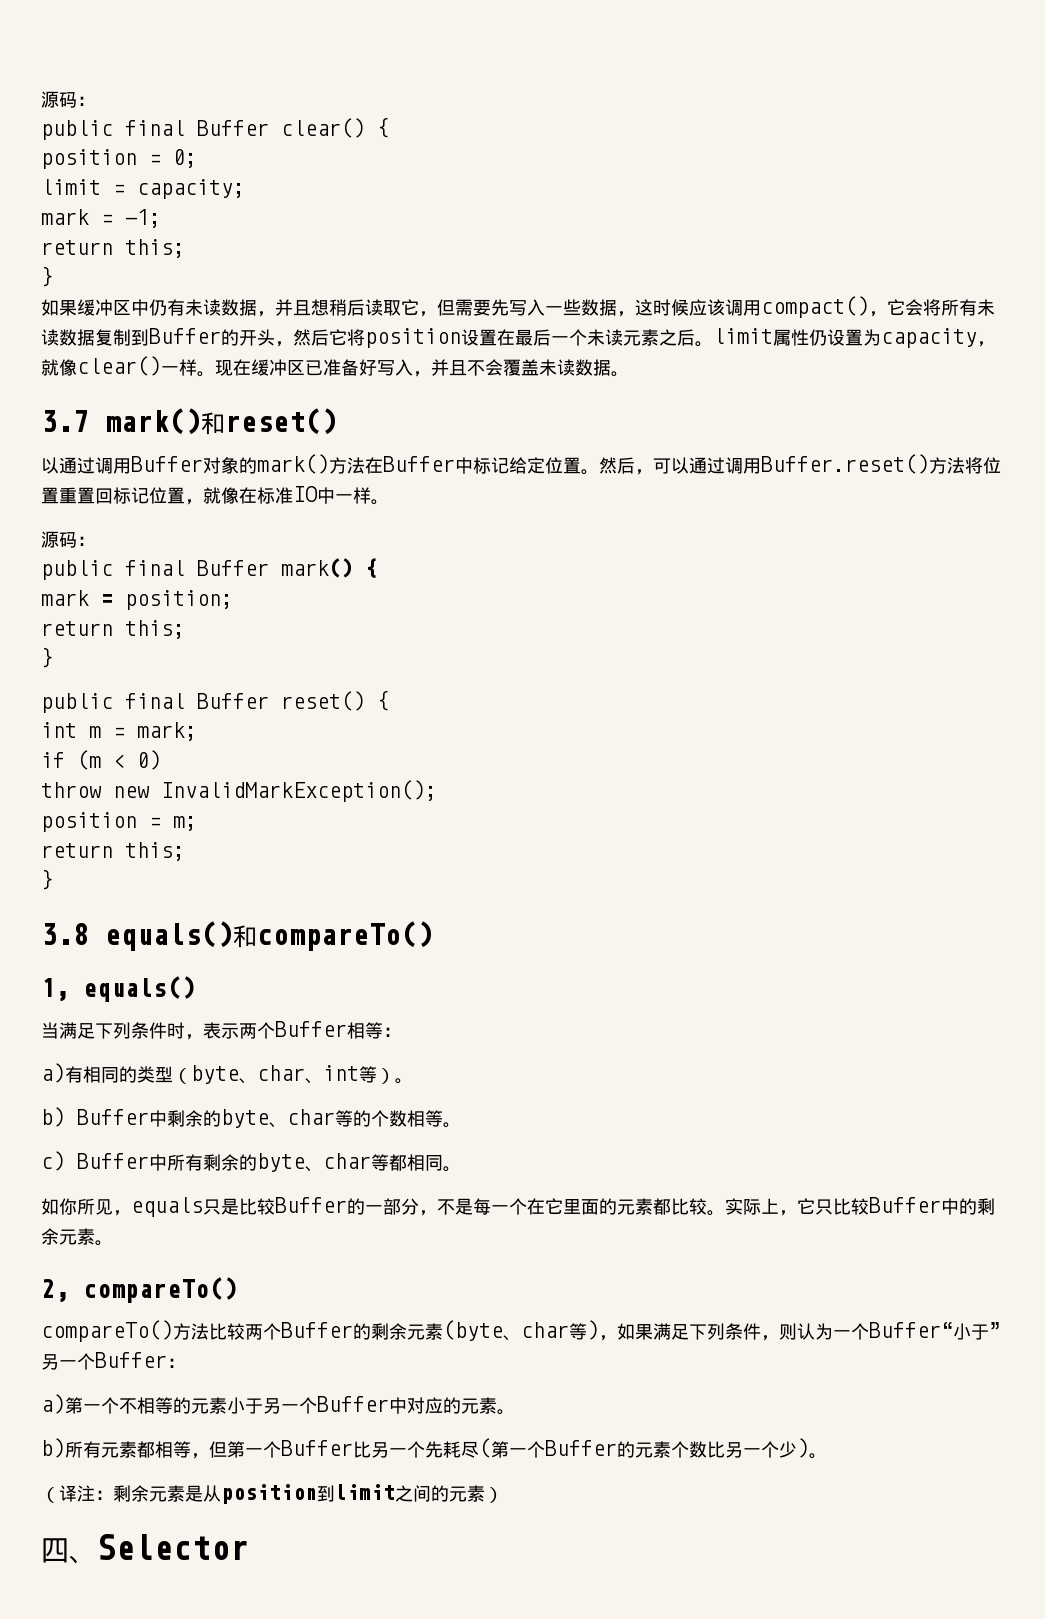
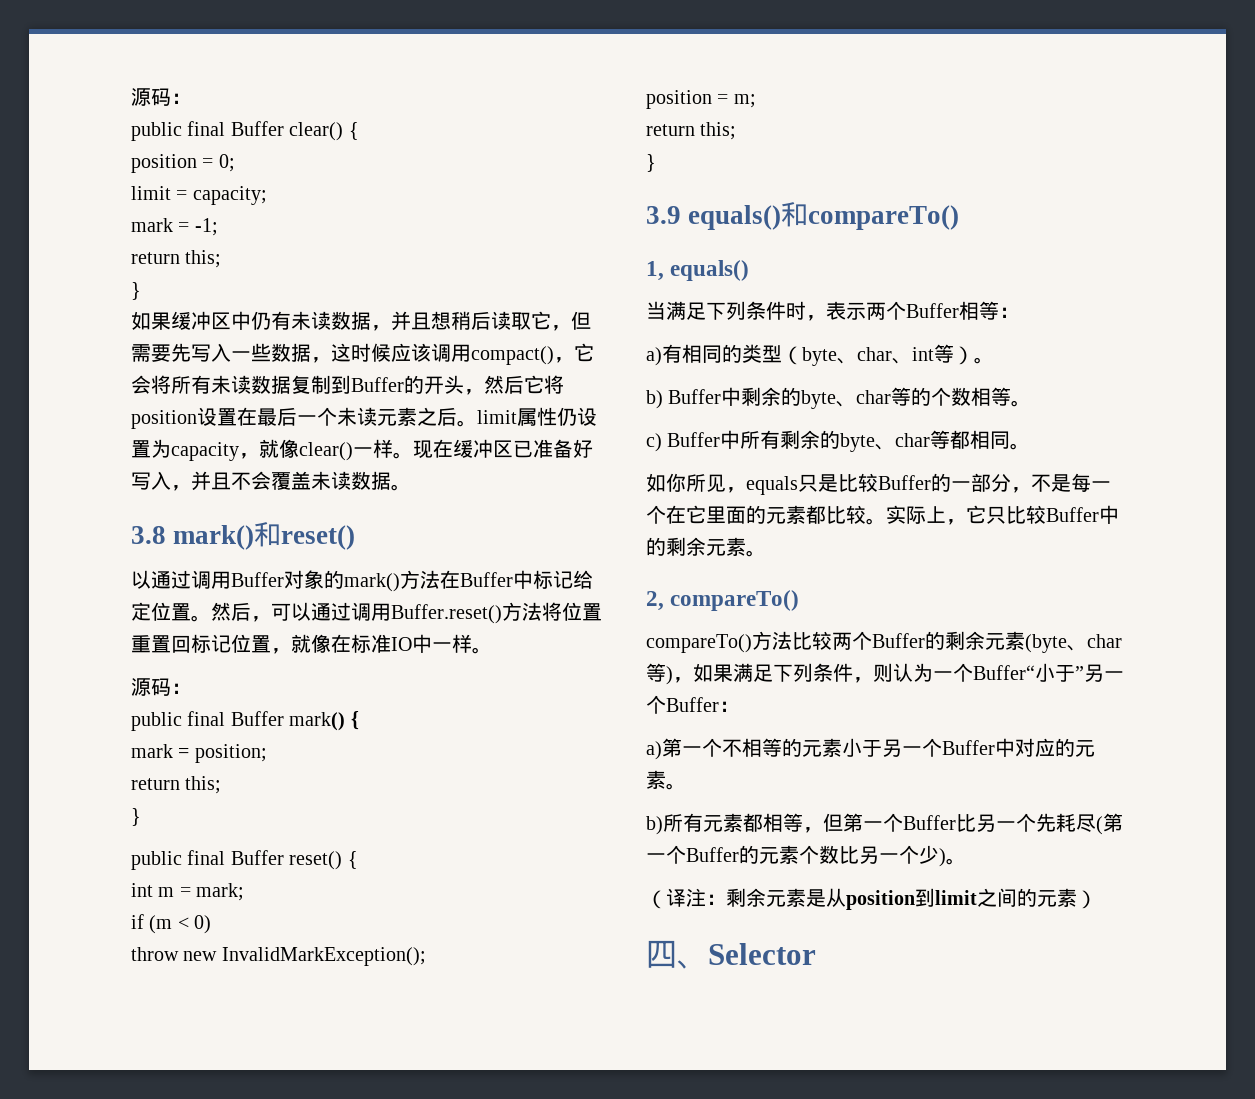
- 3.7 mark()和reset()
+ 3.8 mark()和reset()
- 3.8 equals()和compareTo()
+ 3.9 equals()和compareTo()

